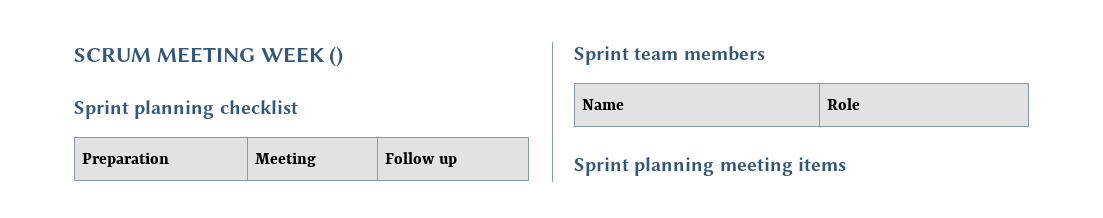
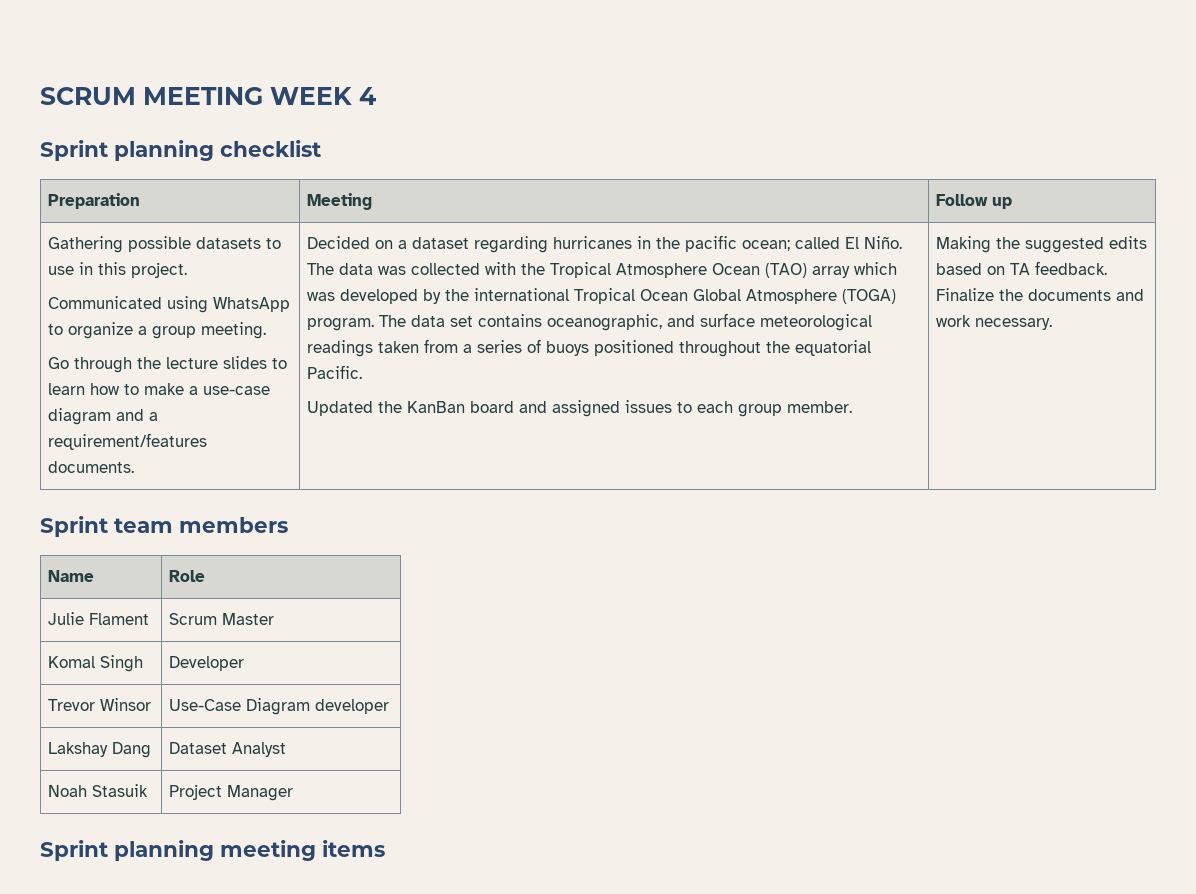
- SCRUM MEETING WEEK ()
+ SCRUM MEETING WEEK 4
+ Gathering possible datasets to use in this project.
+ Communicated using WhatsApp to organize a group meeting.
+ Go through the lecture slides to learn how to make a use-case diagram and a requirement/features documents. | Decided on a dataset regarding hurricanes in the pacific ocean; called El Niño. The data was collected with the Tropical Atmosphere Ocean (TAO) array which was developed by the international Tropical Ocean Global Atmosphere (TOGA) program. The data set contains oceanographic, and surface meteorological readings taken from a series of buoys positioned throughout the equatorial Pacific.
+ Updated the KanBan board and assigned issues to each group member. | Making the suggested edits based on TA feedback. Finalize the documents and work necessary.
+ Julie Flament | Scrum Master
+ Komal Singh | Developer
+ Trevor Winsor | Use-Case Diagram developer
+ Lakshay Dang | Dataset Analyst
+ Noah Stasuik | Project Manager

